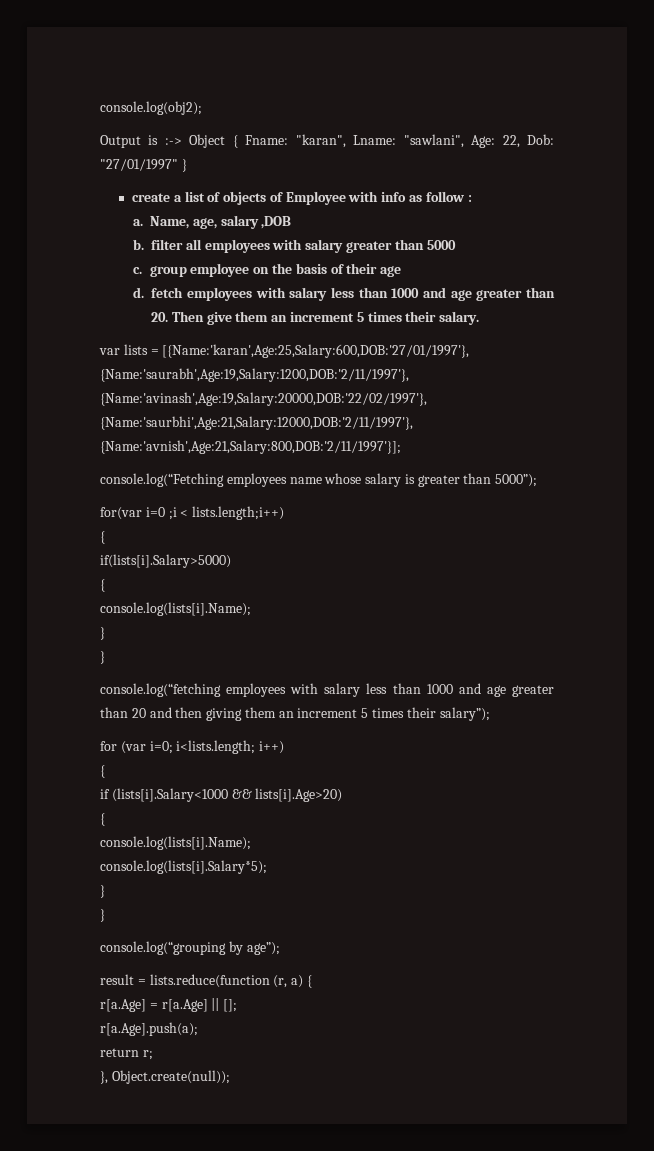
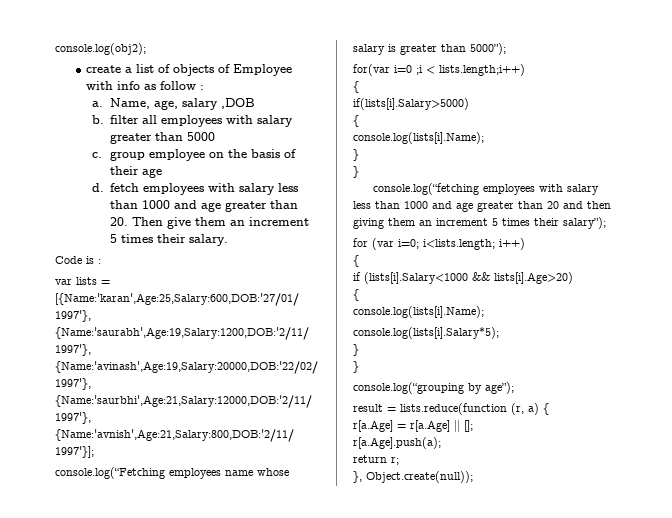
- Output is :-> Object { Fname: "karan", Lname: "sawlani", Age: 22, Dob: "27/01/1997" }
+ Code is :

